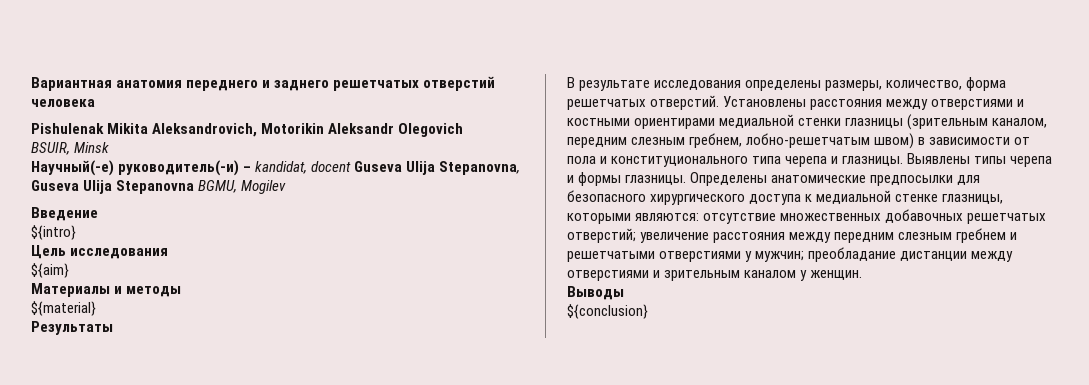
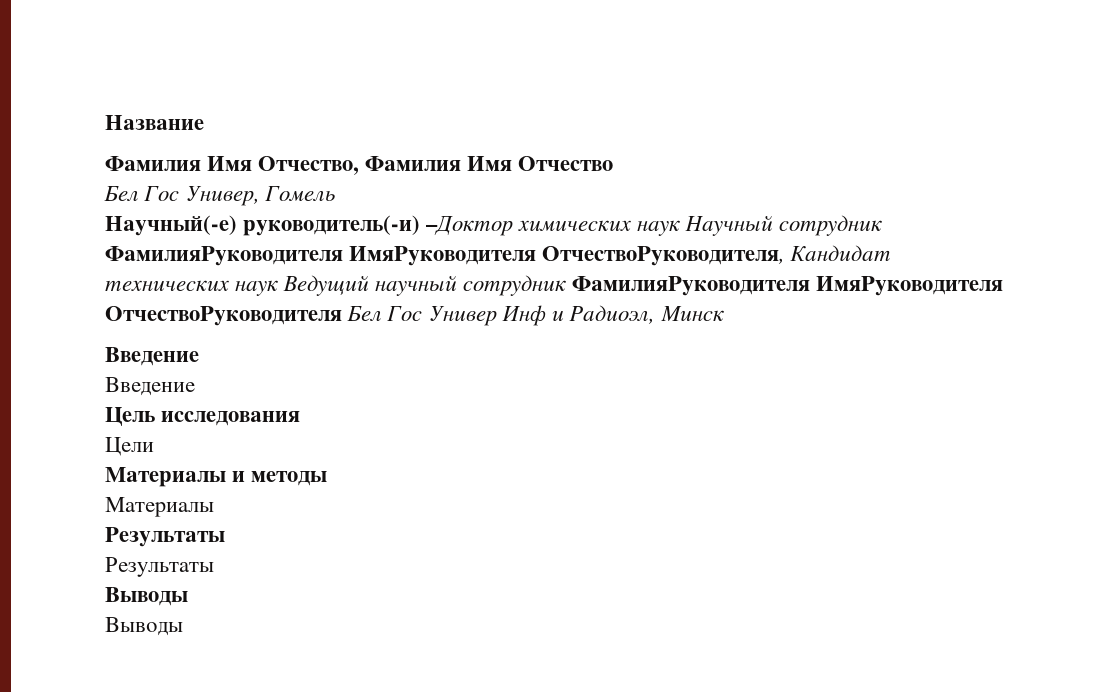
- Вариантная анатомия переднего и заднего решетчатых отверстий человека
- Pishulenak Mikita Aleksandrovich, Motorikin Aleksandr Olegovich
- BSUIR, Minsk
- Научный(-е) руководитель(-и) – kandidat, docent Guseva Ulija Stepanovna, Guseva Ulija Stepanovna BGMU, Mogilev
+ Название
+ Фамилия Имя Отчество, Фамилия Имя Отчество
+ Бел Гос Универ, Гомель
+ Научный(-е) руководитель(-и) –Доктор химических наук Научный сотрудник ФамилияРуководителя ИмяРуководителя ОтчествоРуководителя, Кандидат технических наук Ведущий научный сотрудник ФамилияРуководителя ИмяРуководителя ОтчествоРуководителя Бел Гос Универ Инф и Радиоэл, Минск
  Введение
- ${intro}
+ Введение
- ${aim}
+ Цели
  Материалы и методы
- ${material}
+ Материалы
  Результаты
- В результате исследования определены размеры, количество, форма решетчатых отверстий. Установлены расстояния между отверстиями и костными ориентирами медиальной стенки глазницы (зрительным каналом, передним слезным гребнем, лобно-решетчатым швом) в зависимости от пола и конституционального типа черепа и глазницы. Выявлены типы черепа и формы глазницы. Определены анатомические предпосылки для безопасного хирургического доступа к медиальной стенке глазницы, которыми являются: отсутствие множественных добавочных решетчатых отверстий; увеличение расстояния между передним слезным гребнем и решетчатыми отверстиями у мужчин; преобладание дистанции между отверстиями и зрительным каналом у женщин.
+ Результаты
  Выводы
- ${conclusion}
+ Выводы

